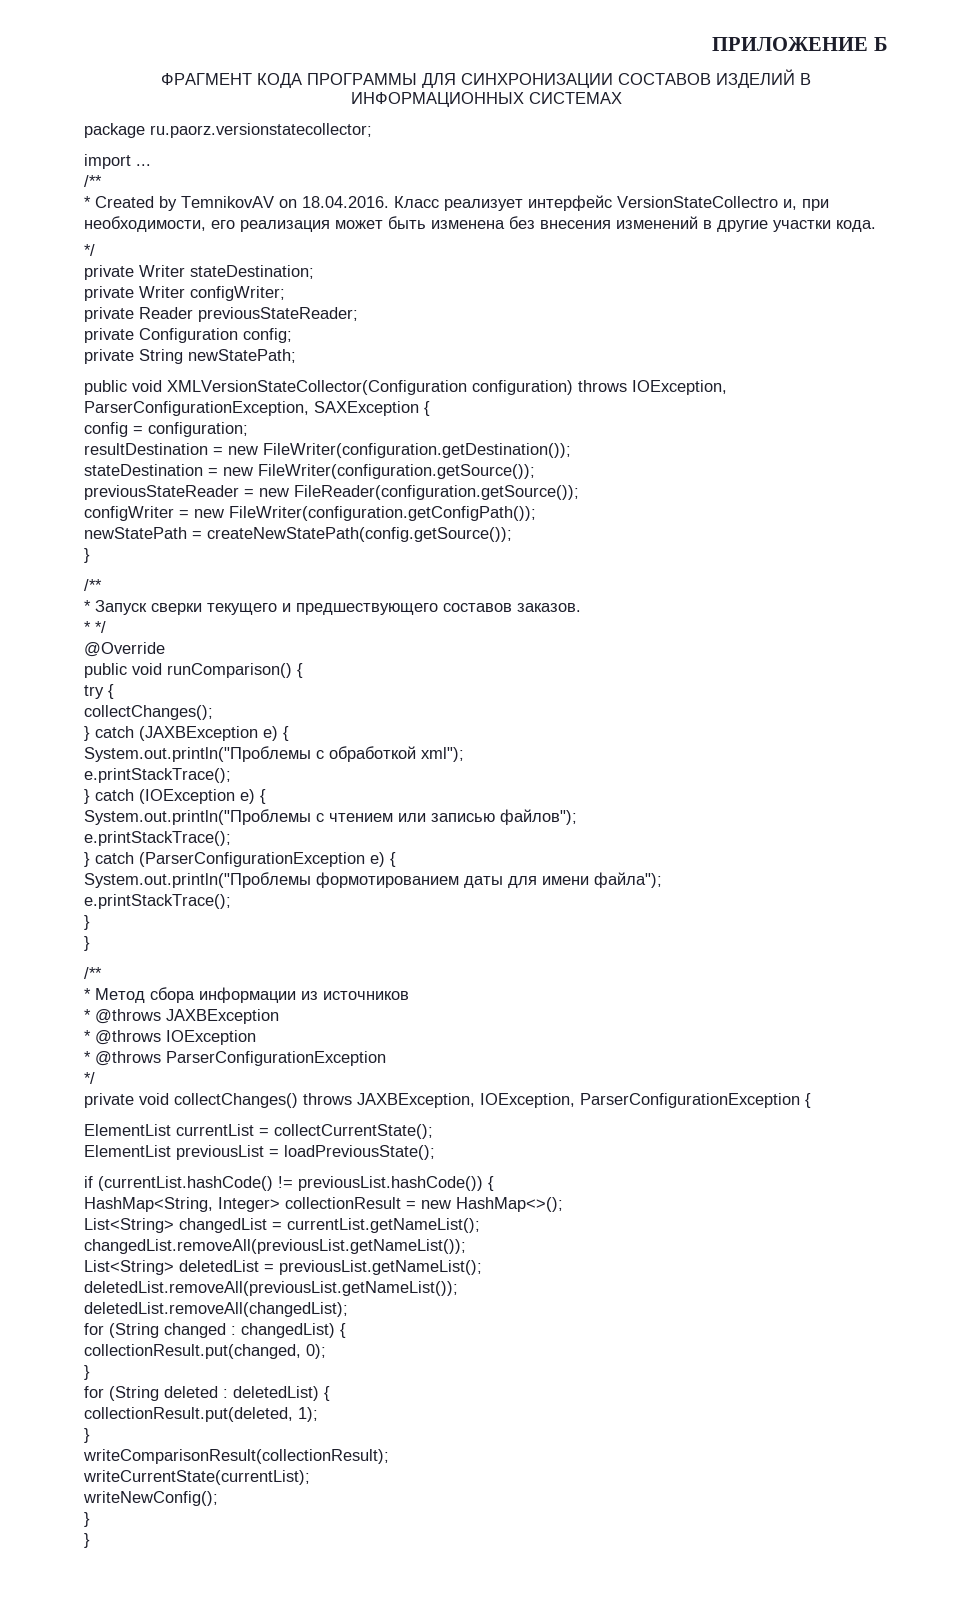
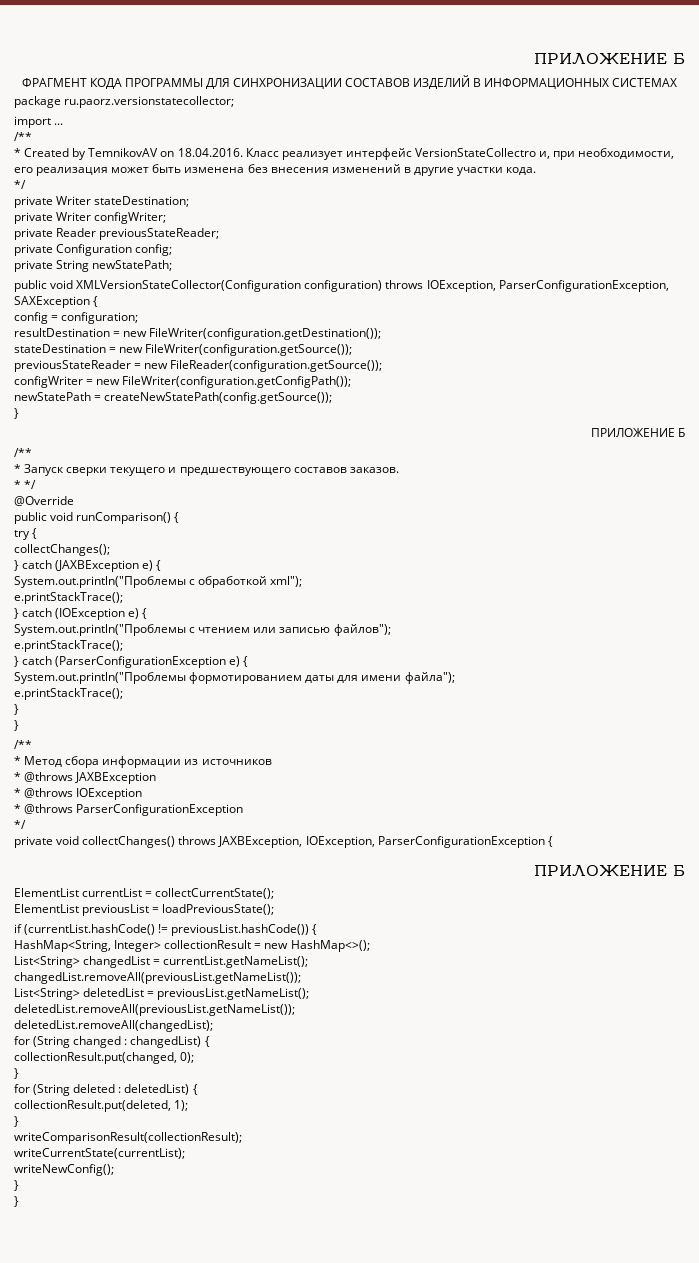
  newStatePath = createNewStatePath(config.getSource());
  }
+ ПРИЛОЖЕНИЕ Б
  private void collectChanges() throws JAXBException, IOException, ParserConfigurationException {
+ ПРИЛОЖЕНИЕ Б

